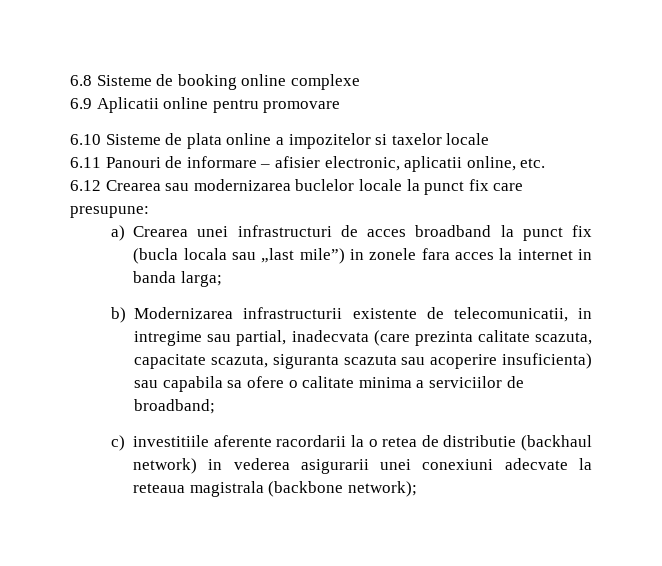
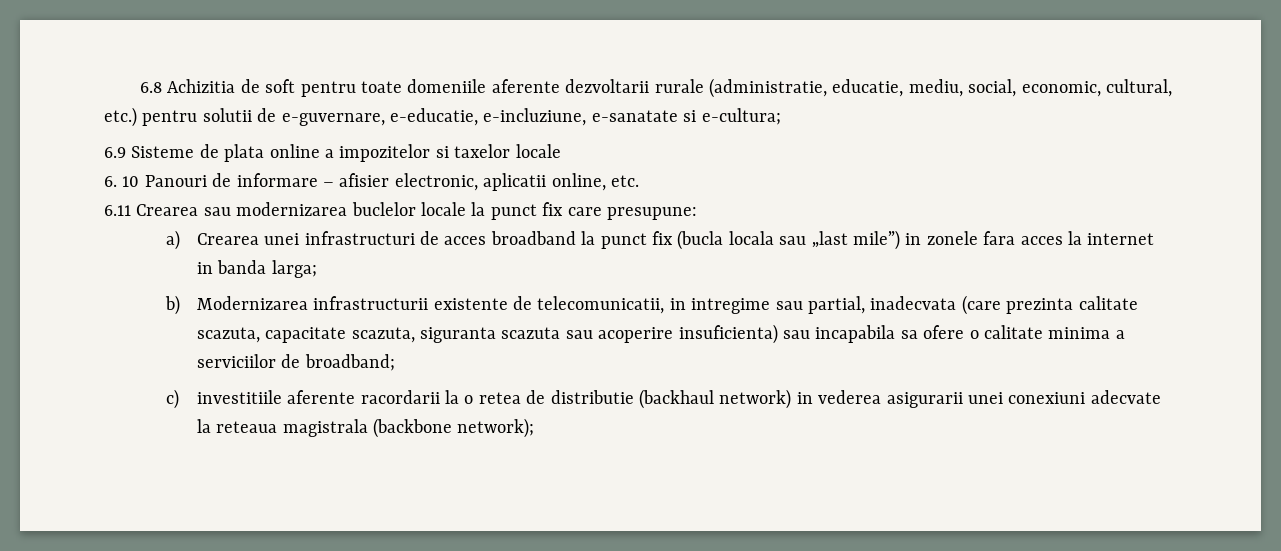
- 6.8 Sisteme de booking online complexe
- 6.9 Aplicatii online pentru promovare
- 6.10 Sisteme de plata online a impozitelor si taxelor locale
+ 6.8 Achizitia de soft pentru toate domeniile aferente dezvoltarii rurale (administratie, educatie, mediu, social, economic, cultural, etc.) pentru solutii de e-guvernare, e-educatie, e-incluziune, e-sanatate si e-cultura;
+ 6.9 Sisteme de plata online a impozitelor si taxelor locale
- 6.11 Panouri de informare – afisier electronic, aplicatii online, etc.
+ 6. 10 Panouri de informare – afisier electronic, aplicatii online, etc.
- 6.12 Crearea sau modernizarea buclelor locale la punct fix care presupune:
+ 6.11 Crearea sau modernizarea buclelor locale la punct fix care presupune:
- b) Modernizarea infrastructurii existente de telecomunicatii, in intregime sau partial, inadecvata (care prezinta calitate scazuta, capacitate scazuta, siguranta scazuta sau acoperire insuficienta) sau capabila sa ofere o calitate minima a serviciilor de broadband;
+ b) Modernizarea infrastructurii existente de telecomunicatii, in intregime sau partial, inadecvata (care prezinta calitate scazuta, capacitate scazuta, siguranta scazuta sau acoperire insuficienta) sau incapabila sa ofere o calitate minima a serviciilor de broadband;

